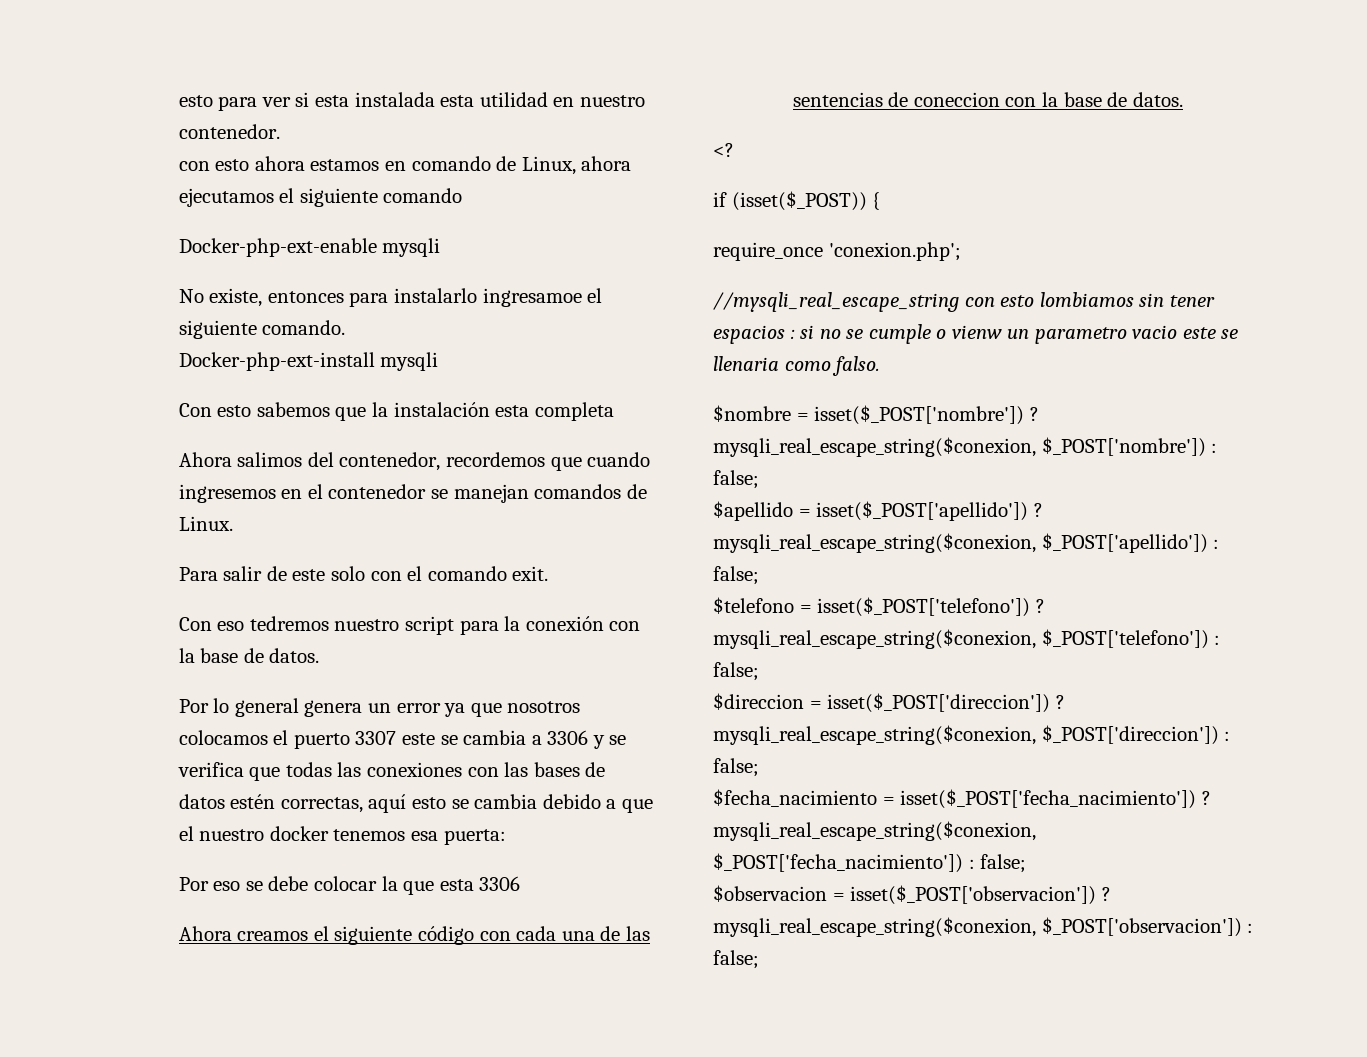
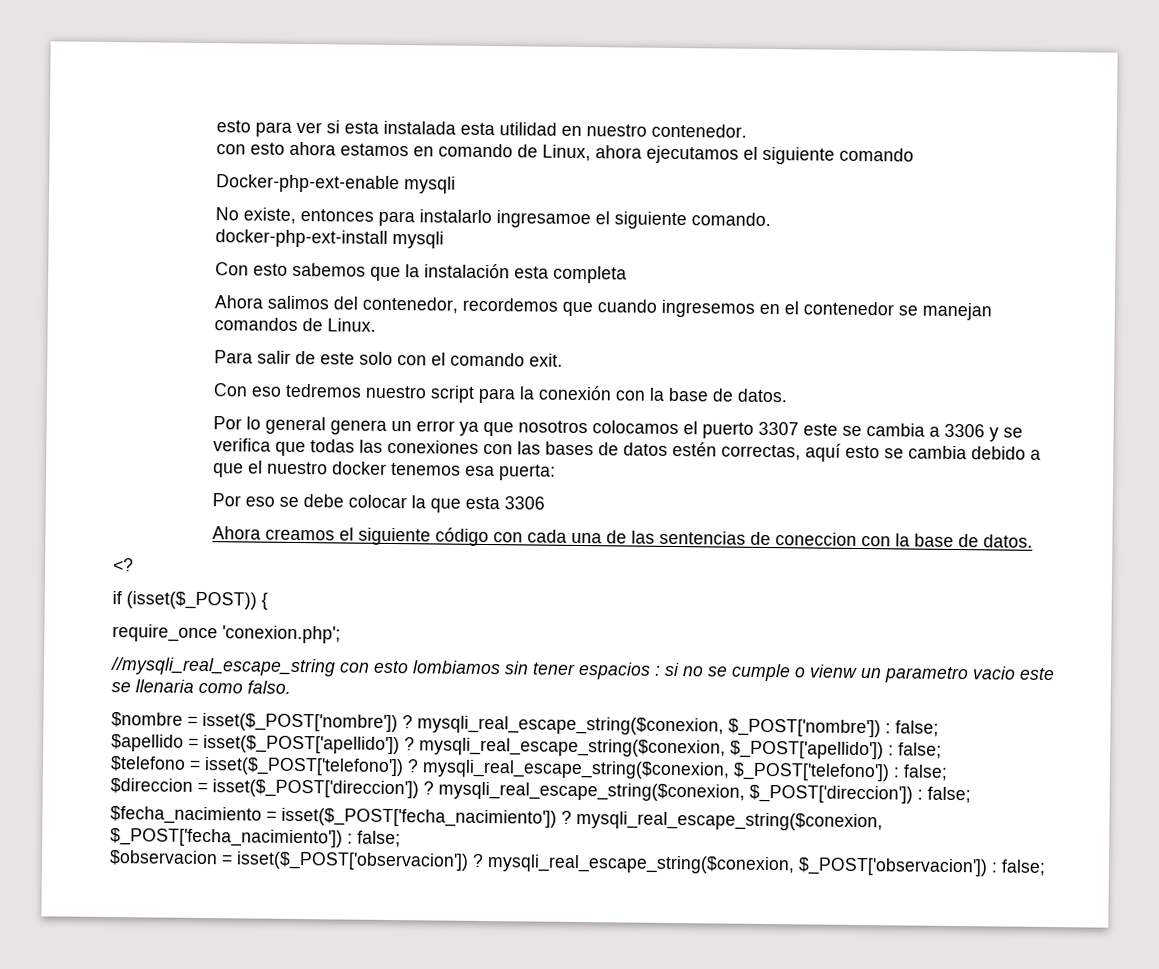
- Docker-php-ext-install mysqli
+ docker-php-ext-install mysqli

